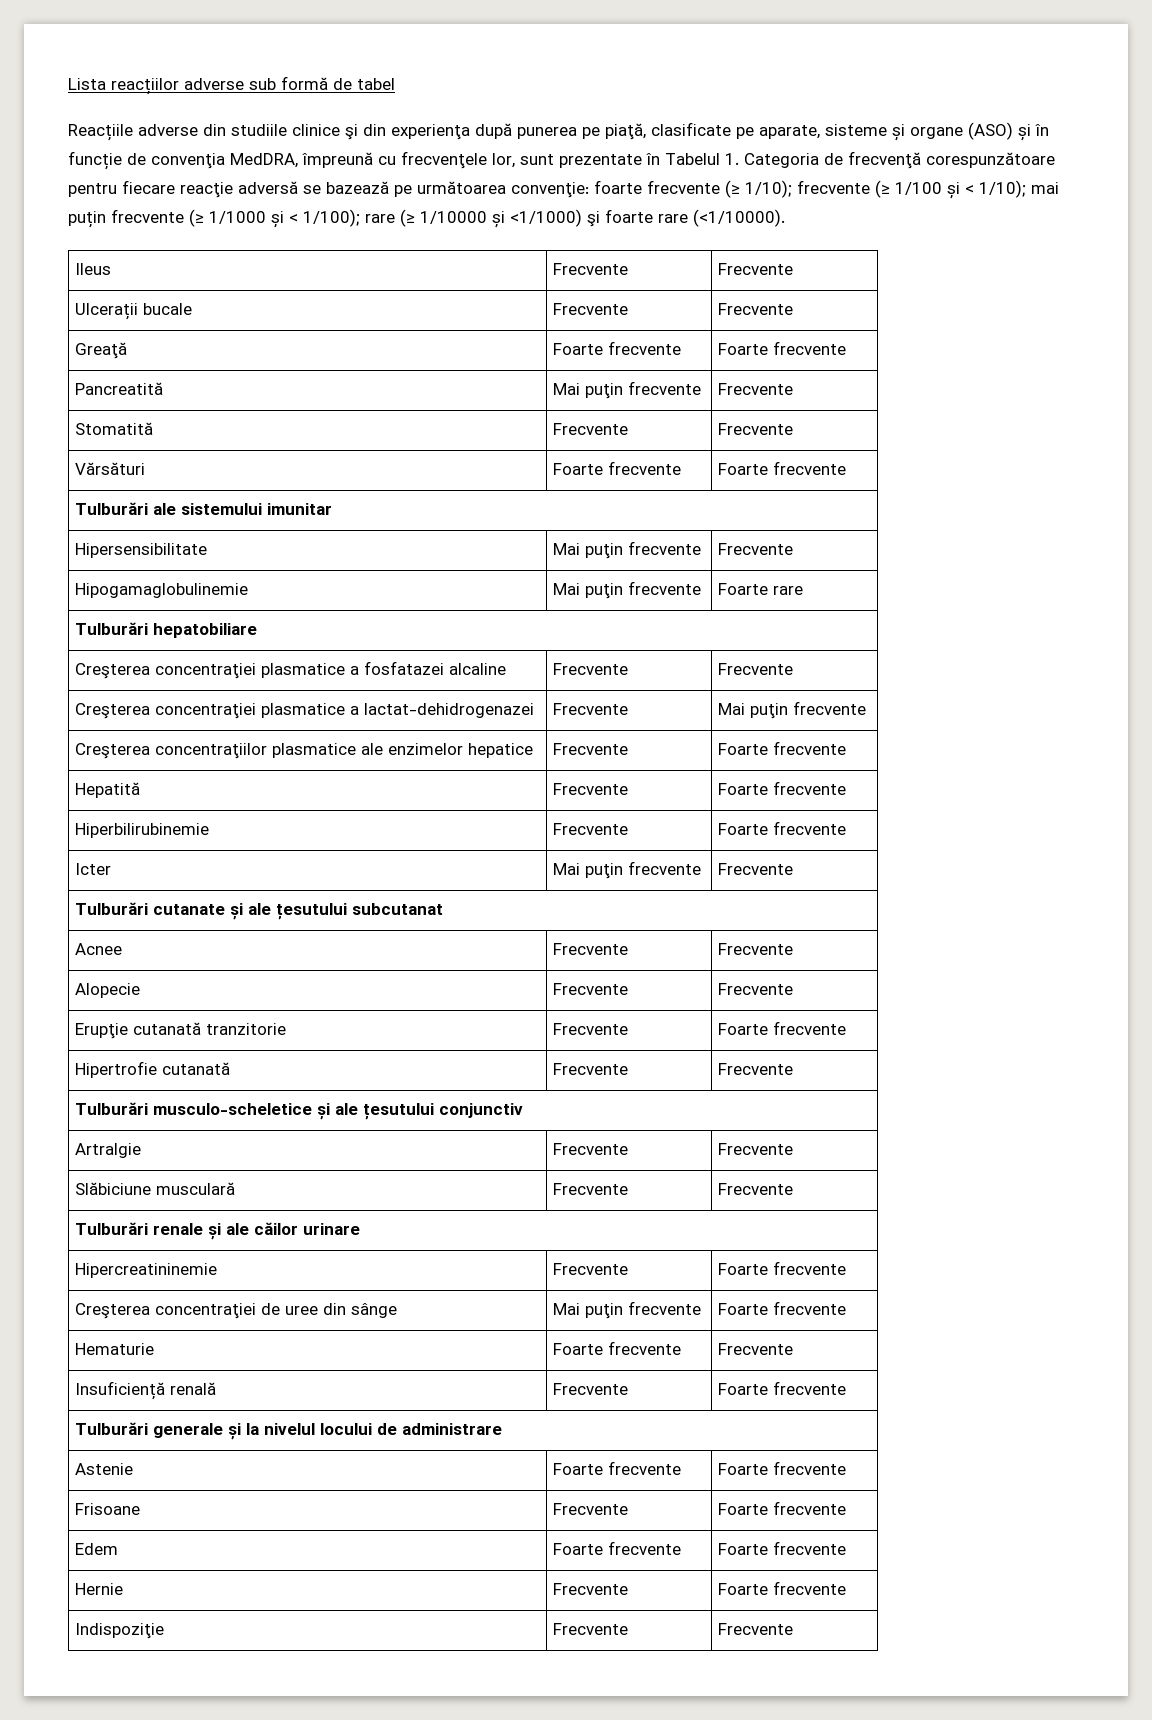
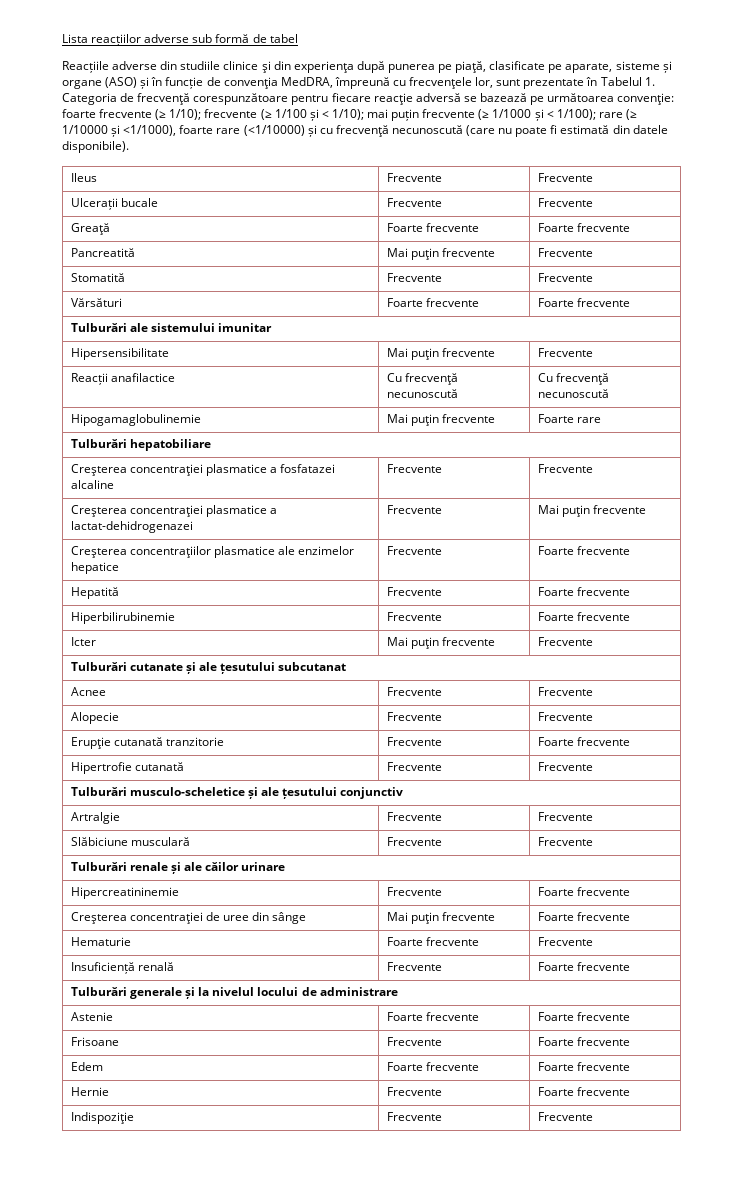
- rare (≥ 1/10000 și <1/1000) şi foarte rare (<1/10000).
+ rare (≥ 1/10000 și <1/1000), foarte rare (<1/10000) și cu frecvenţă necunoscută (care nu poate fi estimată din datele disponibile).
+ Reacții anafilactice | Cu frecvenţă necunoscută | Cu frecvenţă necunoscută

